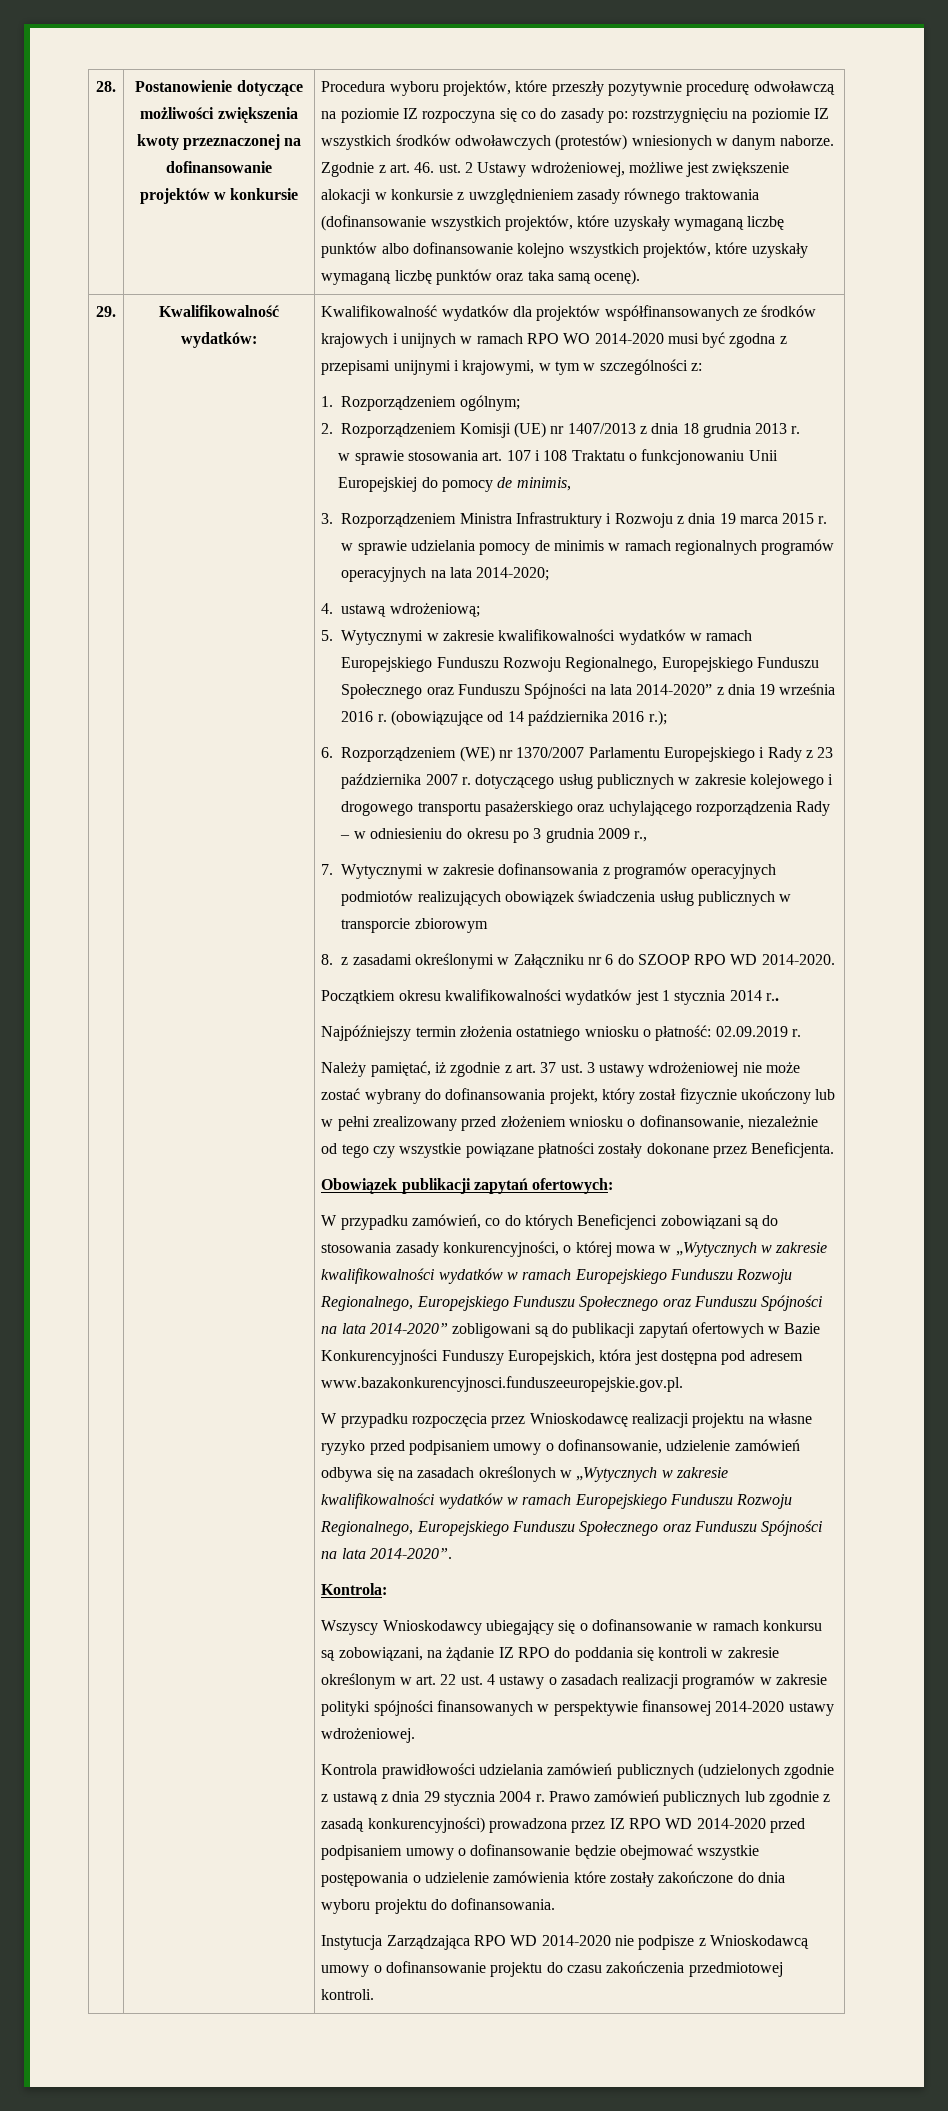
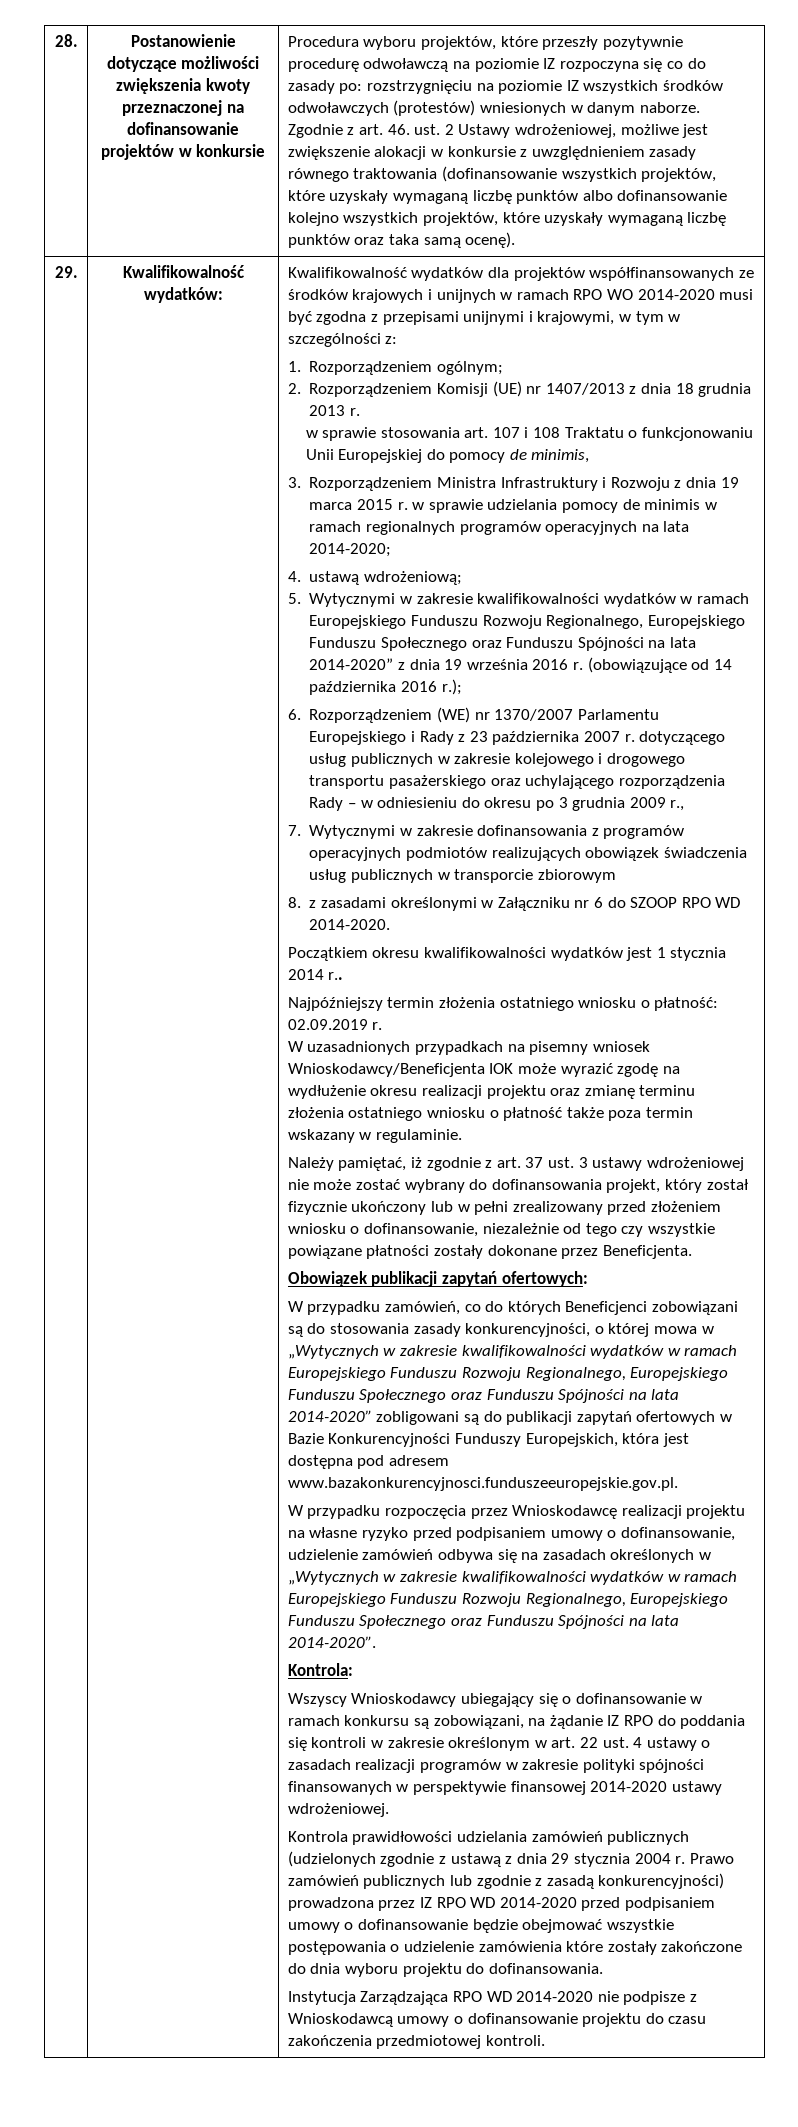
+ W uzasadnionych przypadkach na pisemny wniosek Wnioskodawcy/Beneficjenta IOK może wyrazić zgodę na wydłużenie okresu realizacji projektu oraz zmianę terminu złożenia ostatniego wniosku o płatność także poza termin wskazany w regulaminie.

